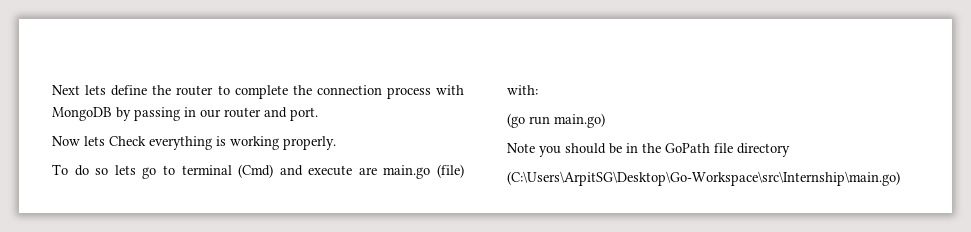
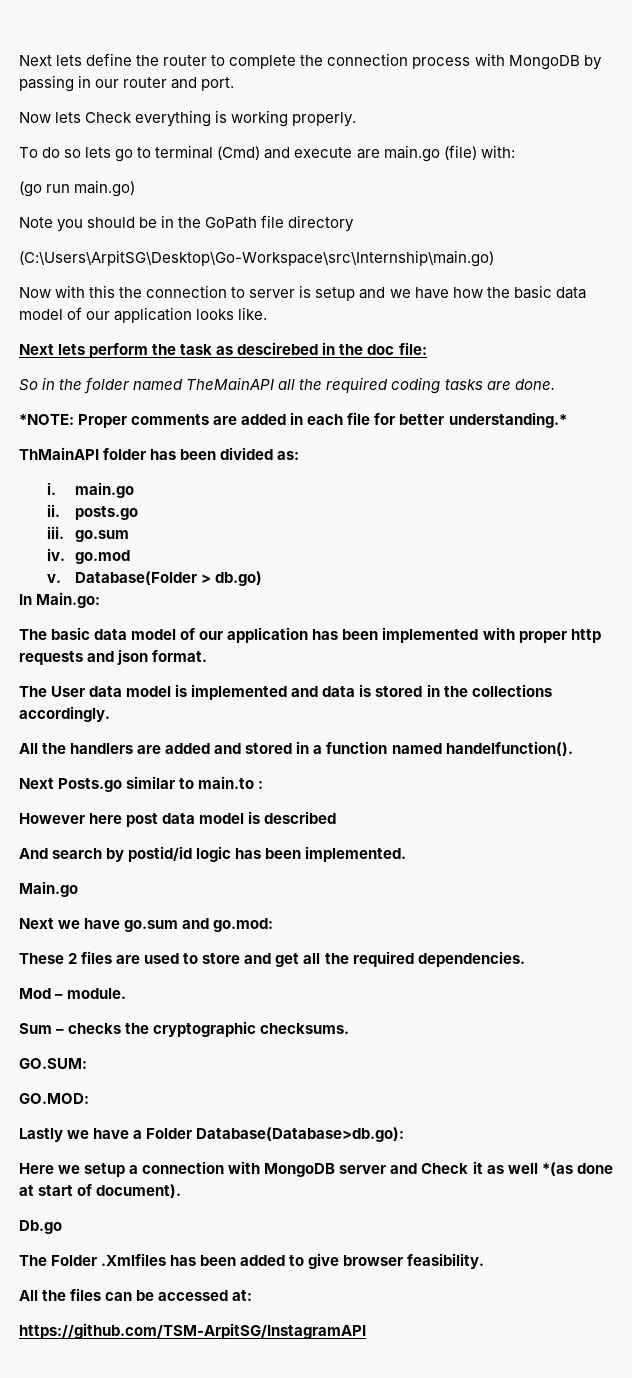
+ Now with this the connection to server is setup and we have how the basic data model of our application looks like.
+ Next lets perform the task as descirebed in the doc file:
+ So in the folder named TheMainAPI all the required coding tasks are done.
+ *NOTE: Proper comments are added in each file for better understanding.*
+ ThMainAPI folder has been divided as:
+ i. main.go
+ ii. posts.go
+ iii. go.sum
+ iv. go.mod
+ v. Database(Folder > db.go)
+ In Main.go:
+ The basic data model of our application has been implemented with proper http requests and json format.
+ The User data model is implemented and data is stored in the collections accordingly.
+ All the handlers are added and stored in a function named handelfunction().
+ Next Posts.go similar to main.to :
+ However here post data model is described
+ And search by postid/id logic has been implemented.
+ Main.go
+ Next we have go.sum and go.mod:
+ These 2 files are used to store and get all the required dependencies.
+ Mod – module.
+ Sum – checks the cryptographic checksums.
+ GO.SUM:
+ GO.MOD:
+ Lastly we have a Folder Database(Database>db.go):
+ Here we setup a connection with MongoDB server and Check it as well *(as done at start of document).
+ Db.go
+ The Folder .Xmlfiles has been added to give browser feasibility.
+ All the files can be accessed at:
+ https://github.com/TSM-ArpitSG/InstagramAPI

